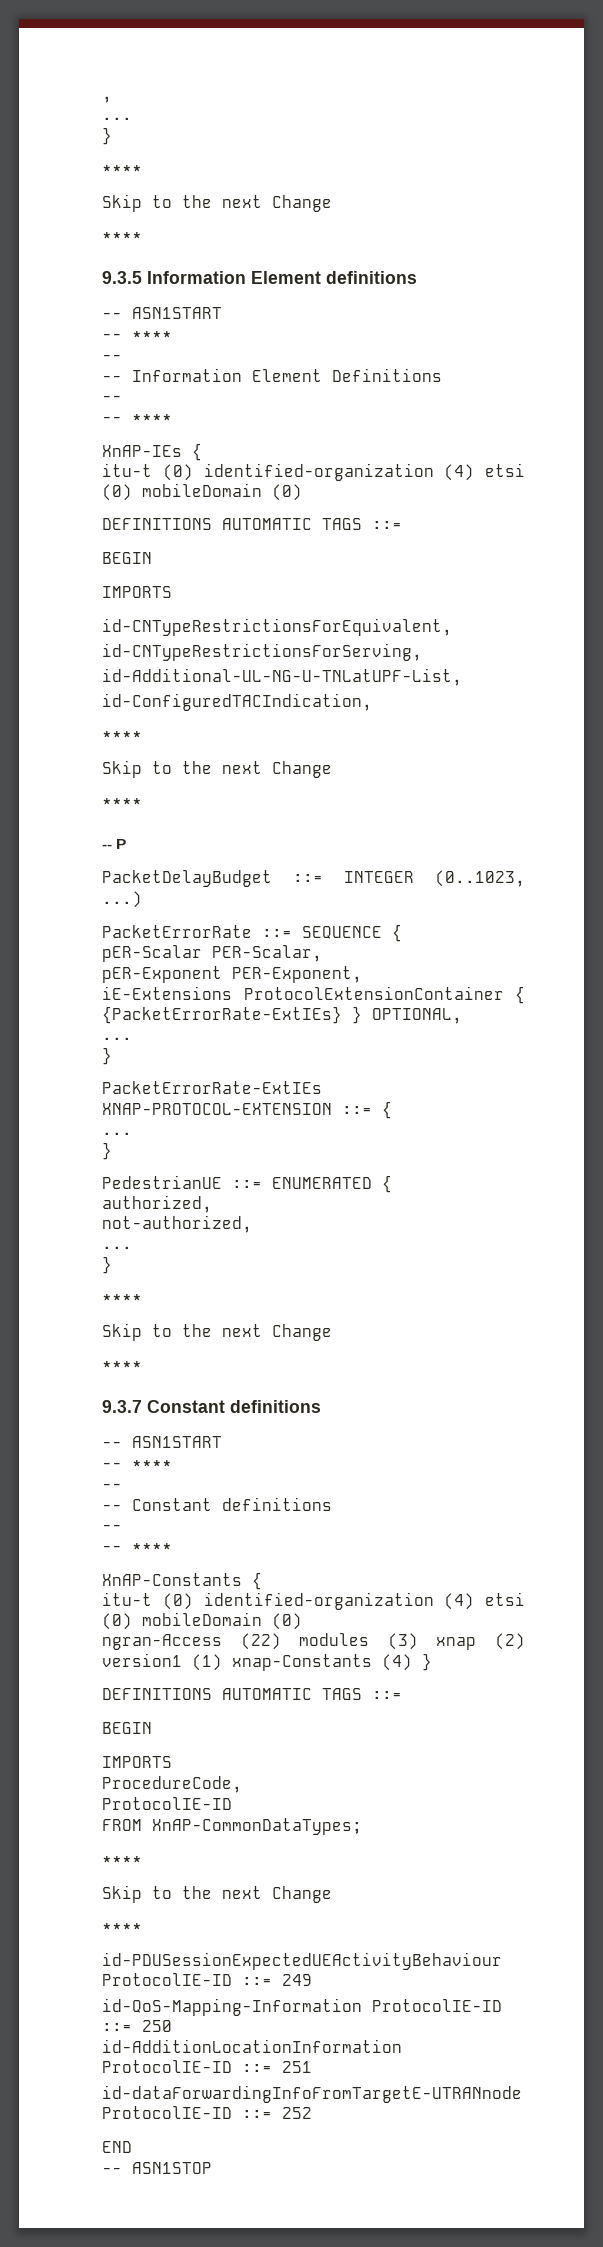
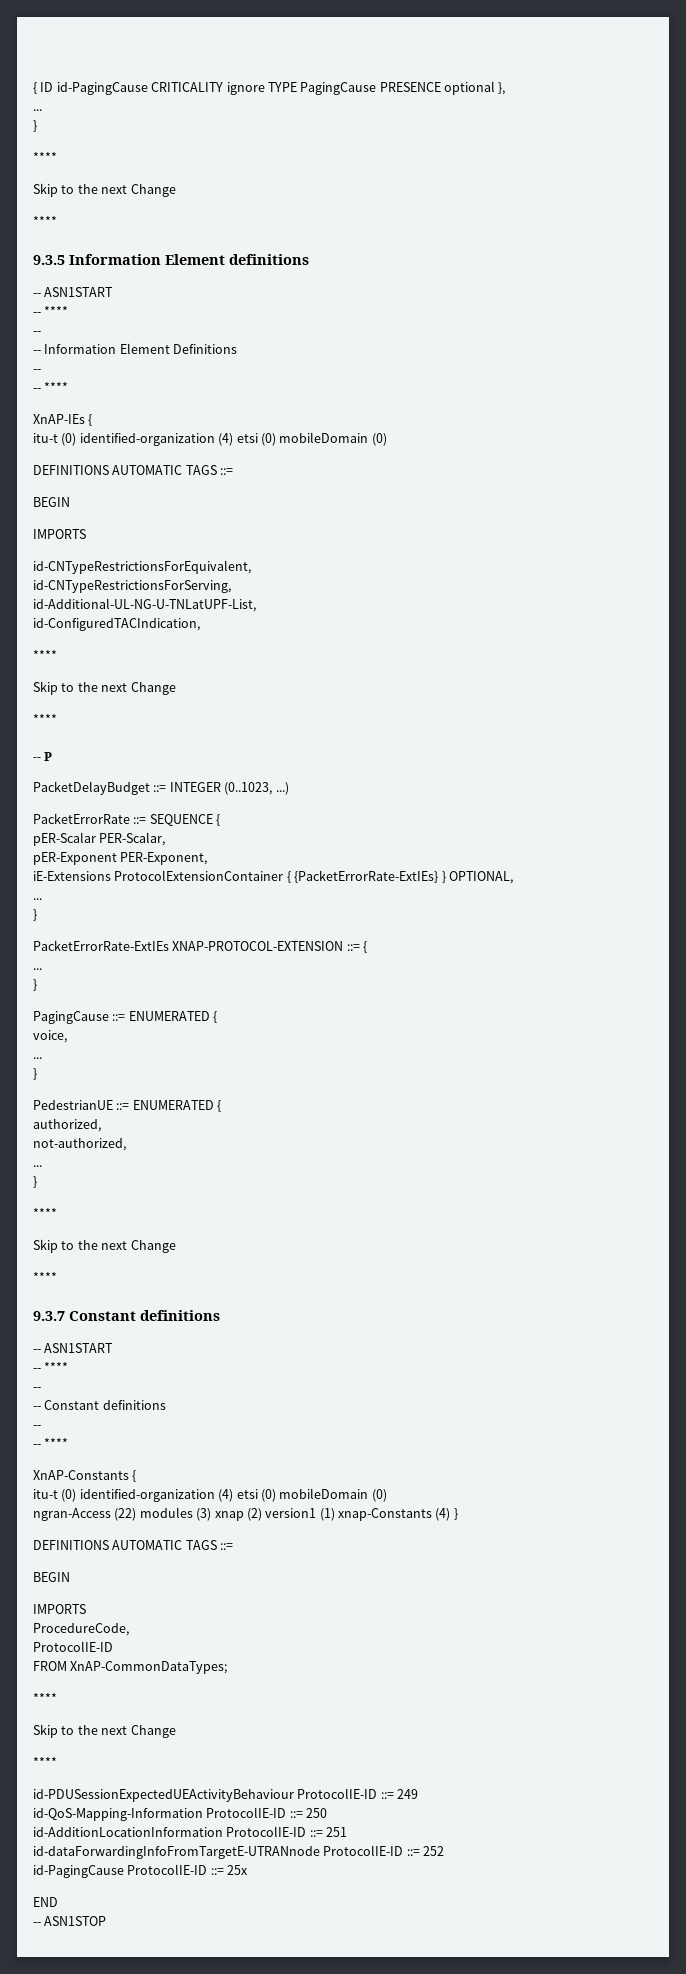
- ,
+ { ID id-PagingCause CRITICALITY ignore TYPE PagingCause PRESENCE optional },
+ PagingCause ::= ENUMERATED {
+ voice,
+ ...
+ }
+ id-PagingCause ProtocolIE-ID ::= 25x

